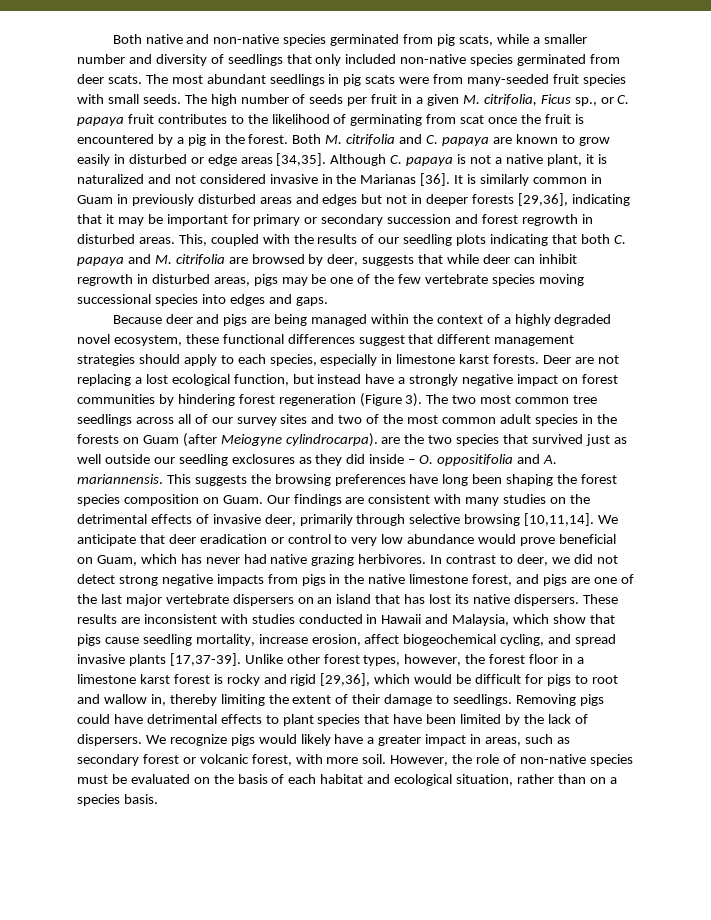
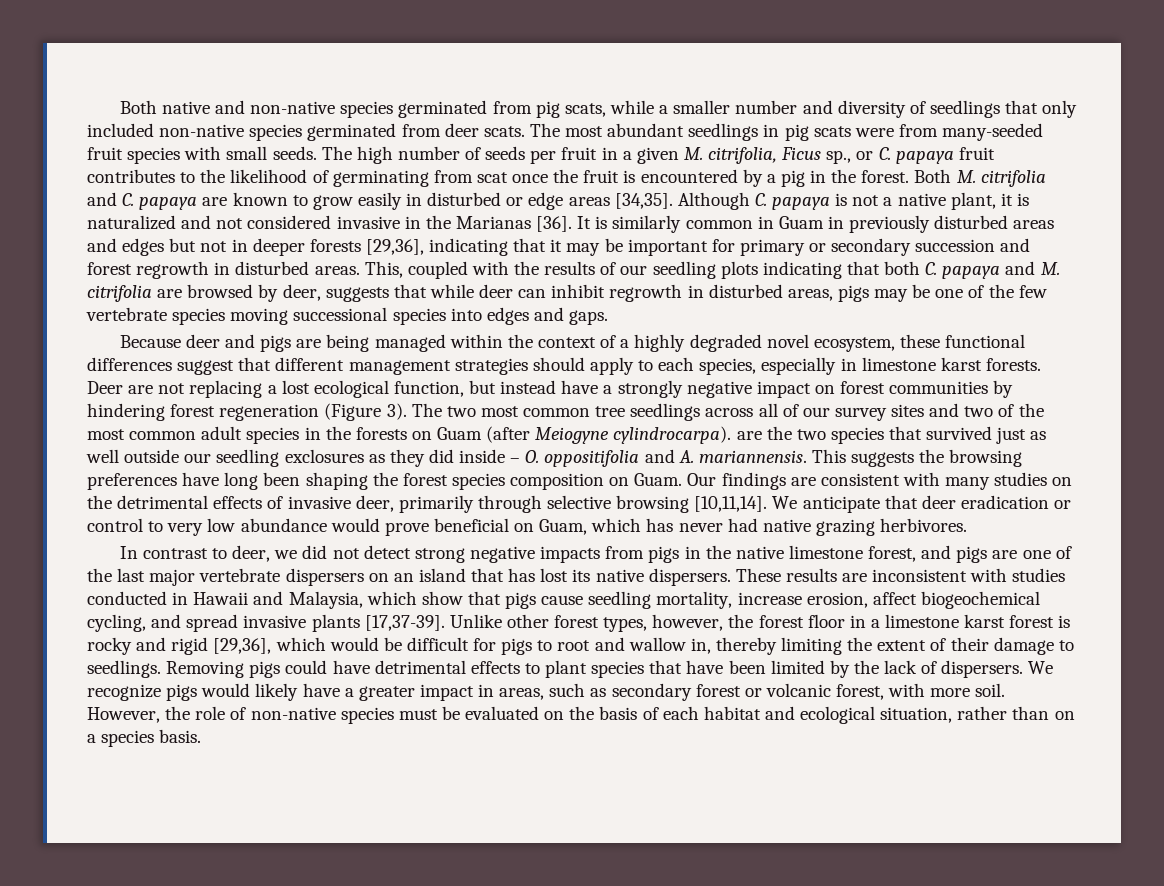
- We anticipate that deer eradication or control to very low abundance would prove beneficial on Guam, which has never had native grazing herbivores. In contrast to deer, we did not detect strong negative impacts from pigs in the native limestone forest, and pigs are one of the last major vertebrate dispersers on an island that has lost its native dispersers.
+ We anticipate that deer eradication or control to very low abundance would prove beneficial on Guam, which has never had native grazing herbivores.
+ In contrast to deer, we did not detect strong negative impacts from pigs in the native limestone forest, and pigs are one of the last major vertebrate dispersers on an island that has lost its native dispersers.

